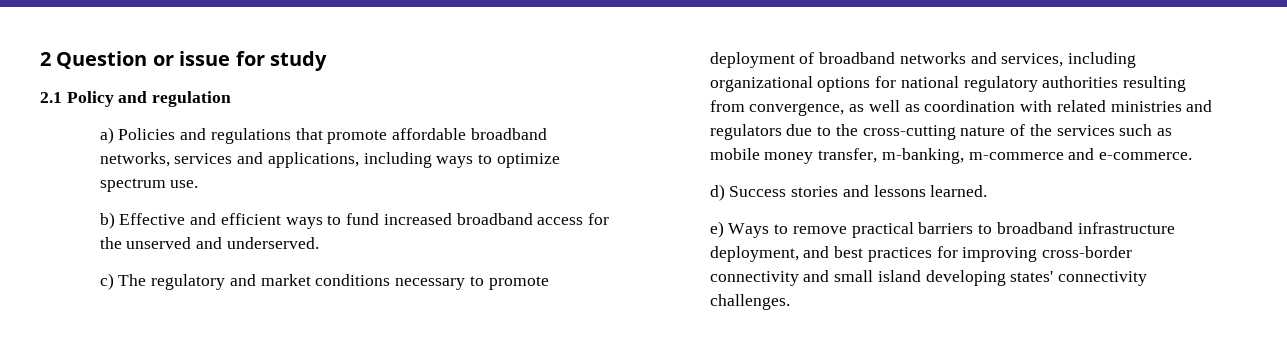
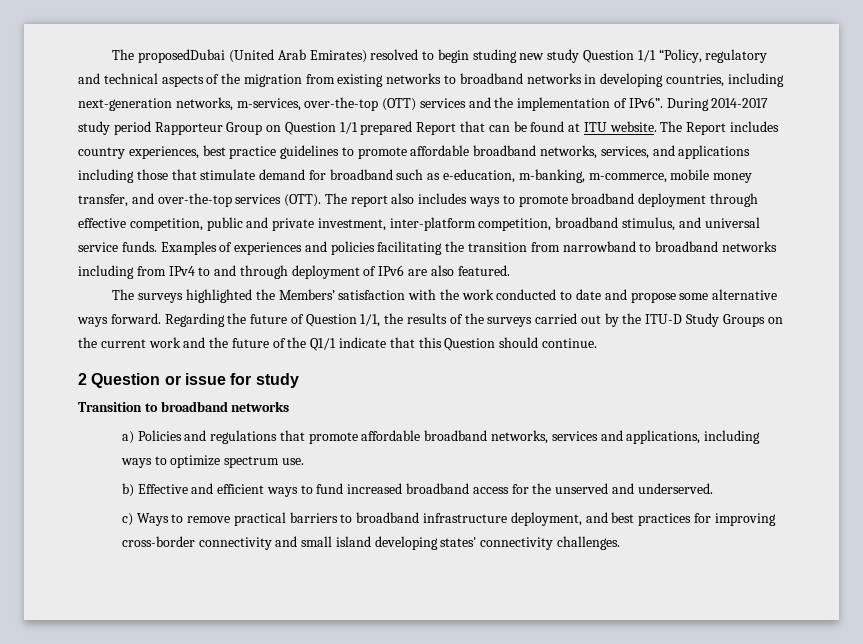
+ The proposedDubai (United Arab Emirates) resolved to begin studing new study Question 1/1 “Policy, regulatory and technical aspects of the migration from existing networks to broadband networks in developing countries, including next-generation networks, m-services, over-the-top (OTT) services and the implementation of IPv6”. During 2014-2017 study period Rapporteur Group on Question 1/1 prepared Report that can be found at ITU website. The Report includes country experiences, best practice guidelines to promote affordable broadband networks, services, and applications including those that stimulate demand for broadband such as e-education, m-banking, m-commerce, mobile money transfer, and over-the-top services (OTT). The report also includes ways to promote broadband deployment through effective competition, public and private investment, inter-platform competition, broadband stimulus, and universal service funds. Examples of experiences and policies facilitating the transition from narrowband to broadband networks including from IPv4 to and through deployment of IPv6 are also featured.
+ The surveys highlighted the Members’ satisfaction with the work conducted to date and propose some alternative ways forward. Regarding the future of Question 1/1, the results of the surveys carried out by the ITU-D Study Groups on the current work and the future of the Q1/1 indicate that this Question should continue.
- 2.1 Policy and regulation
+ Transition to broadband networks
- c) The regulatory and market conditions necessary to promote deployment of broadband networks and services, including organizational options for national regulatory authorities resulting from convergence, as well as coordination with related ministries and regulators due to the cross-cutting nature of the services such as mobile money transfer, m-banking, m-commerce and e-commerce.
- d) Success stories and lessons learned.
- e) Ways to remove practical barriers to broadband infrastructure deployment, and best practices for improving cross-border connectivity and small island developing states' connectivity challenges.
+ c) Ways to remove practical barriers to broadband infrastructure deployment, and best practices for improving cross-border connectivity and small island developing states' connectivity challenges.

